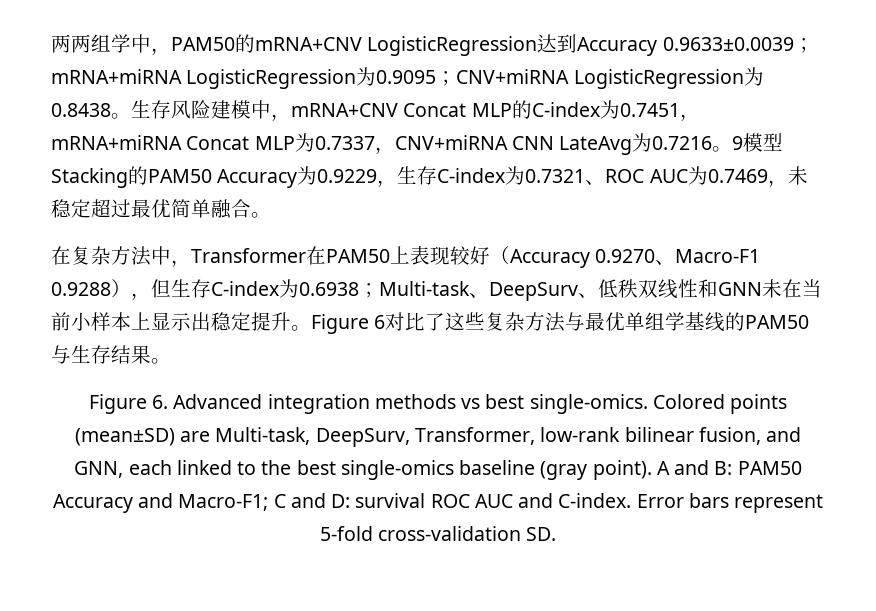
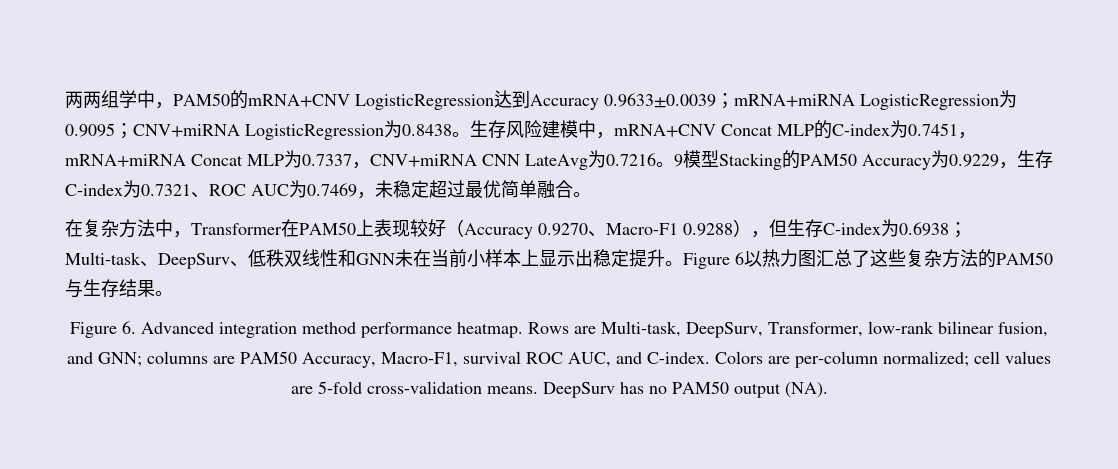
- Figure 6对比了这些复杂方法与最优单组学基线的PAM50与生存结果。
+ Figure 6以热力图汇总了这些复杂方法的PAM50与生存结果。
- Figure 6. Advanced integration methods vs best single-omics. Colored points (mean±SD) are Multi-task, DeepSurv, Transformer, low-rank bilinear fusion, and GNN, each linked to the best single-omics baseline (gray point). A and B: PAM50 Accuracy and Macro-F1; C and D: survival ROC AUC and C-index.
+ Figure 6. Advanced integration method performance heatmap. Rows are Multi-task, DeepSurv, Transformer, low-rank bilinear fusion, and GNN; columns are PAM50 Accuracy, Macro-F1, survival ROC AUC, and C-index.
- Error bars represent 5-fold cross-validation SD.
+ Colors are per-column normalized; cell values are 5-fold cross-validation means. DeepSurv has no PAM50 output (NA).

